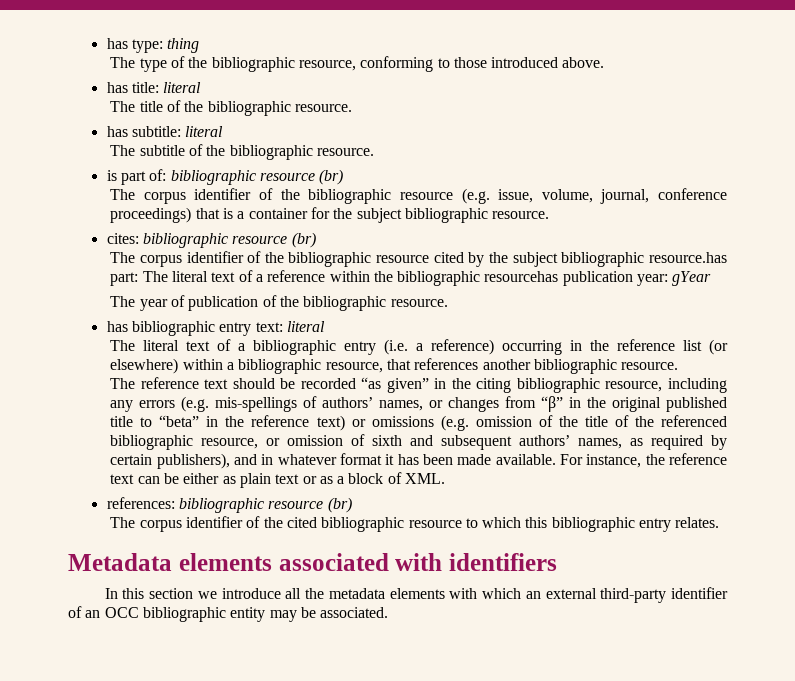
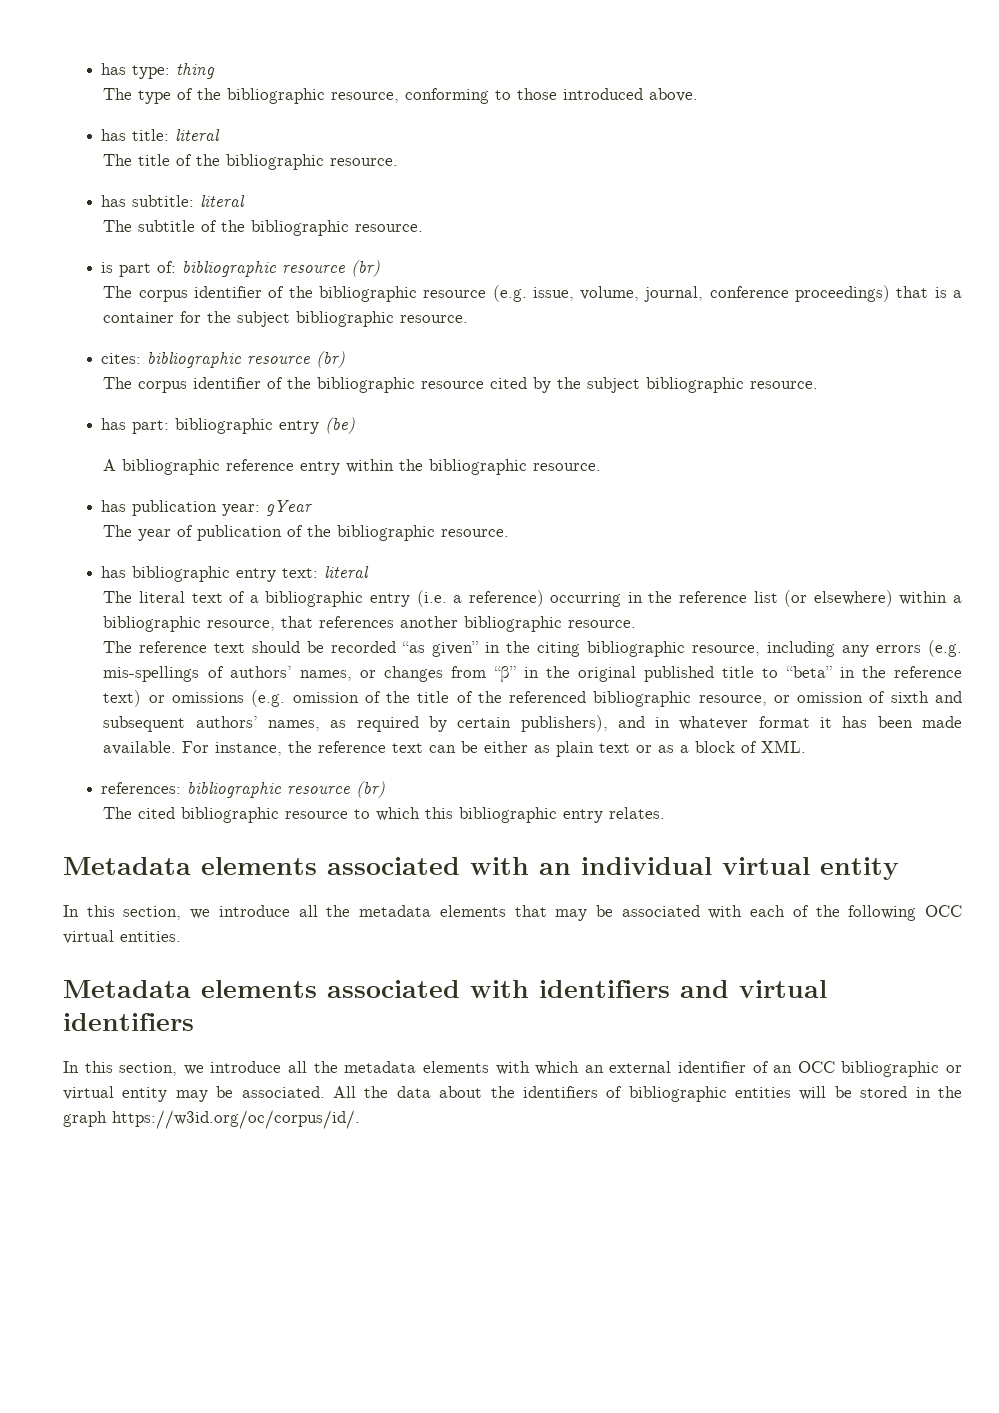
- The corpus identifier of the bibliographic resource cited by the subject bibliographic resource.has part: The literal text of a reference within the bibliographic resourcehas publication year: gYear
+ The corpus identifier of the bibliographic resource cited by the subject bibliographic resource.
+ has part: bibliographic entry (be)
+ A bibliographic reference entry within the bibliographic resource.
+ has publication year: gYear
- The corpus identifier of the cited bibliographic resource to which this bibliographic entry relates.
+ The cited bibliographic resource to which this bibliographic entry relates.
- Metadata elements associated with identifiers
+ Metadata elements associated with an individual virtual entity
+ In this section, we introduce all the metadata elements that may be associated with each of the following OCC virtual entities.
+ Metadata elements associated with identifiers and virtual identifiers
- In this section we introduce all the metadata elements with which an external third-party identifier of an OCC bibliographic entity may be associated.
+ In this section, we introduce all the metadata elements with which an external identifier of an OCC bibliographic or virtual entity may be associated.
+ All the data about the identifiers of bibliographic entities will be stored in the graph https://w3id.org/oc/corpus/id/.

